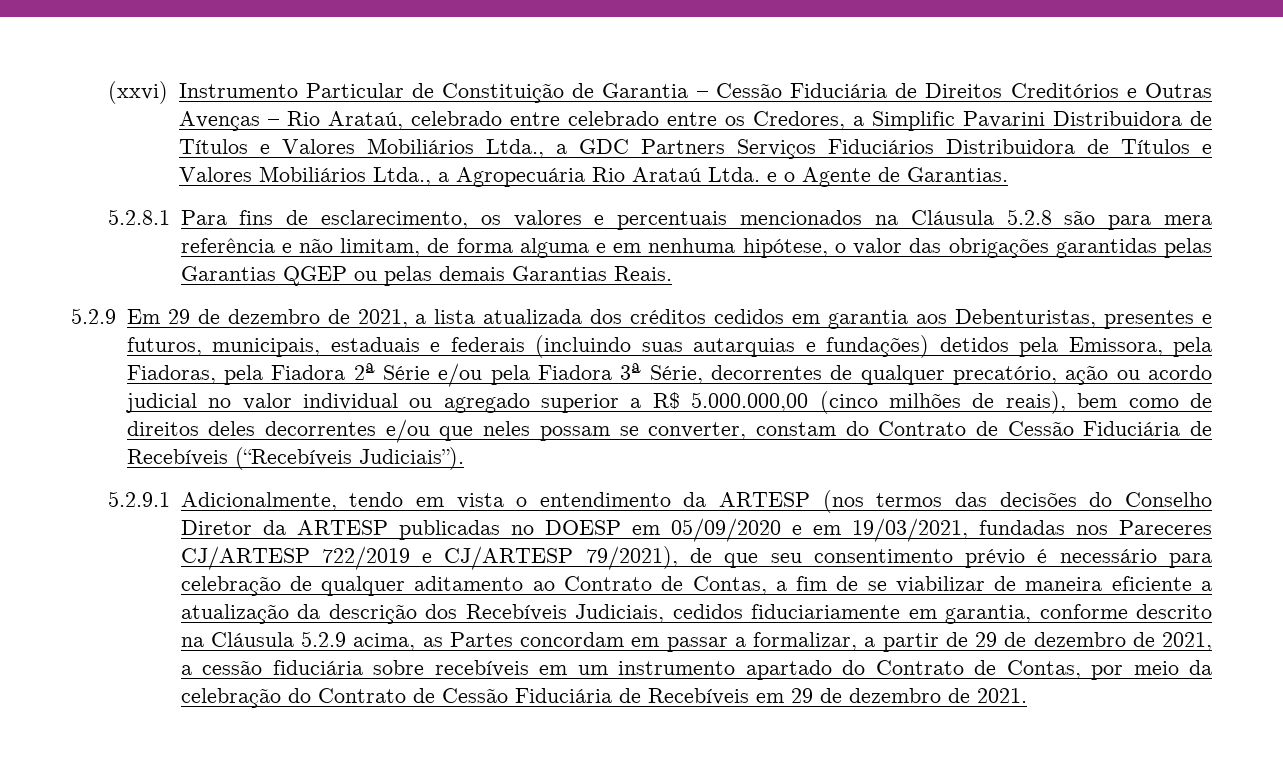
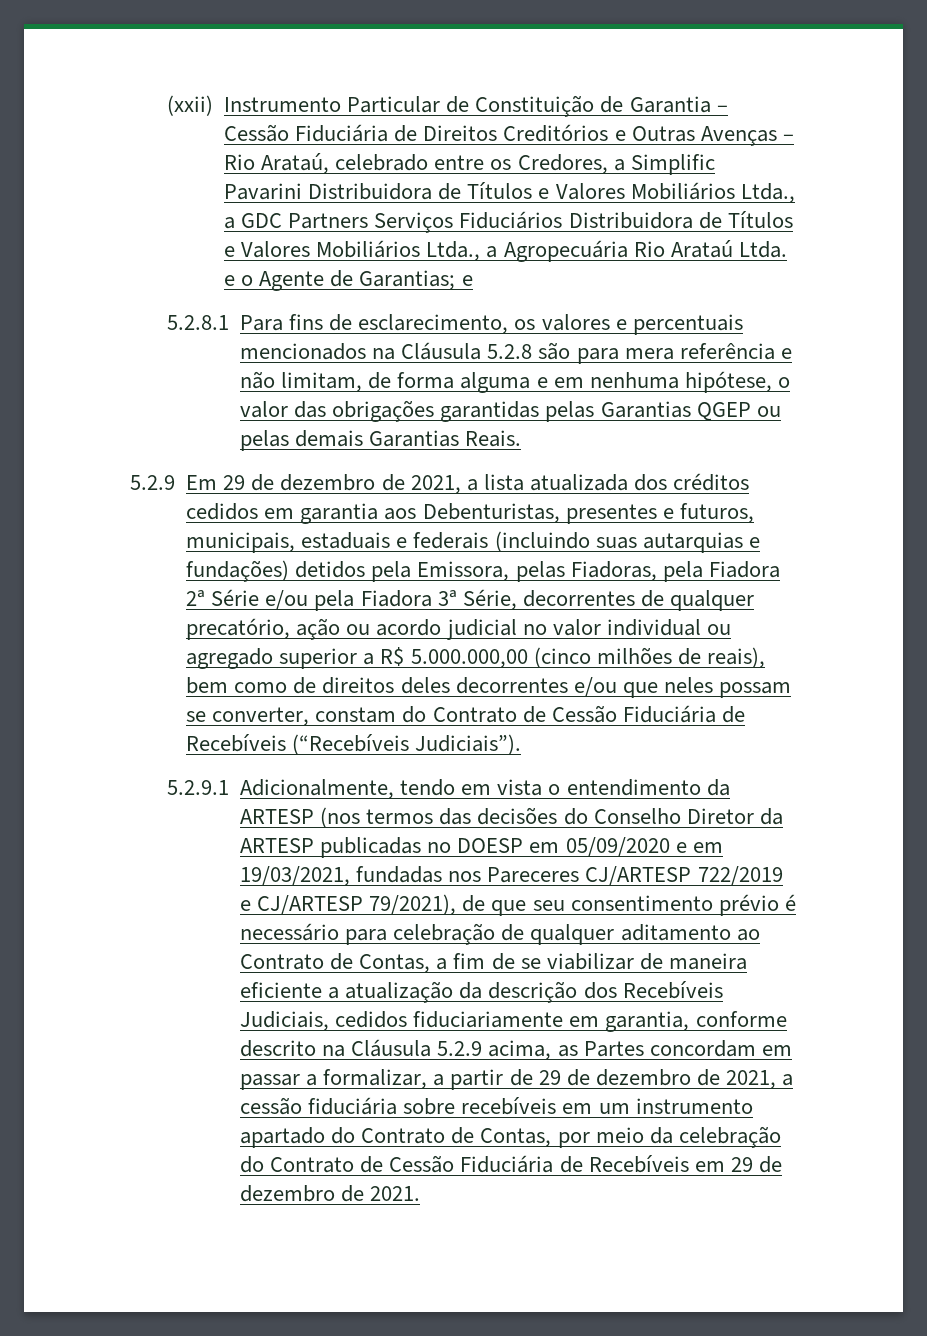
- (xxvi) Instrumento Particular de Constituição de Garantia – Cessão Fiduciária de Direitos Creditórios e Outras Avenças – Rio Arataú, celebrado entre celebrado entre os Credores, a Simplific Pavarini Distribuidora de Títulos e Valores Mobiliários Ltda., a GDC Partners Serviços Fiduciários Distribuidora de Títulos e Valores Mobiliários Ltda., a Agropecuária Rio Arataú Ltda. e o Agente de Garantias.
+ (xxii) Instrumento Particular de Constituição de Garantia – Cessão Fiduciária de Direitos Creditórios e Outras Avenças – Rio Arataú, celebrado entre os Credores, a Simplific Pavarini Distribuidora de Títulos e Valores Mobiliários Ltda., a GDC Partners Serviços Fiduciários Distribuidora de Títulos e Valores Mobiliários Ltda., a Agropecuária Rio Arataú Ltda. e o Agente de Garantias; e
- 5.2.9 Em 29 de dezembro de 2021, a lista atualizada dos créditos cedidos em garantia aos Debenturistas, presentes e futuros, municipais, estaduais e federais (incluindo suas autarquias e fundações) detidos pela Emissora, pela Fiadoras, pela Fiadora 2ª Série e/ou pela Fiadora 3ª Série, decorrentes de qualquer precatório, ação ou acordo judicial no valor individual ou agregado superior a R$ 5.000.000,00 (cinco milhões de reais), bem como de direitos deles decorrentes e/ou que neles possam se converter, constam do Contrato de Cessão Fiduciária de Recebíveis (“Recebíveis Judiciais”).
+ 5.2.9 Em 29 de dezembro de 2021, a lista atualizada dos créditos cedidos em garantia aos Debenturistas, presentes e futuros, municipais, estaduais e federais (incluindo suas autarquias e fundações) detidos pela Emissora, pelas Fiadoras, pela Fiadora 2ª Série e/ou pela Fiadora 3ª Série, decorrentes de qualquer precatório, ação ou acordo judicial no valor individual ou agregado superior a R$ 5.000.000,00 (cinco milhões de reais), bem como de direitos deles decorrentes e/ou que neles possam se converter, constam do Contrato de Cessão Fiduciária de Recebíveis (“Recebíveis Judiciais”).

